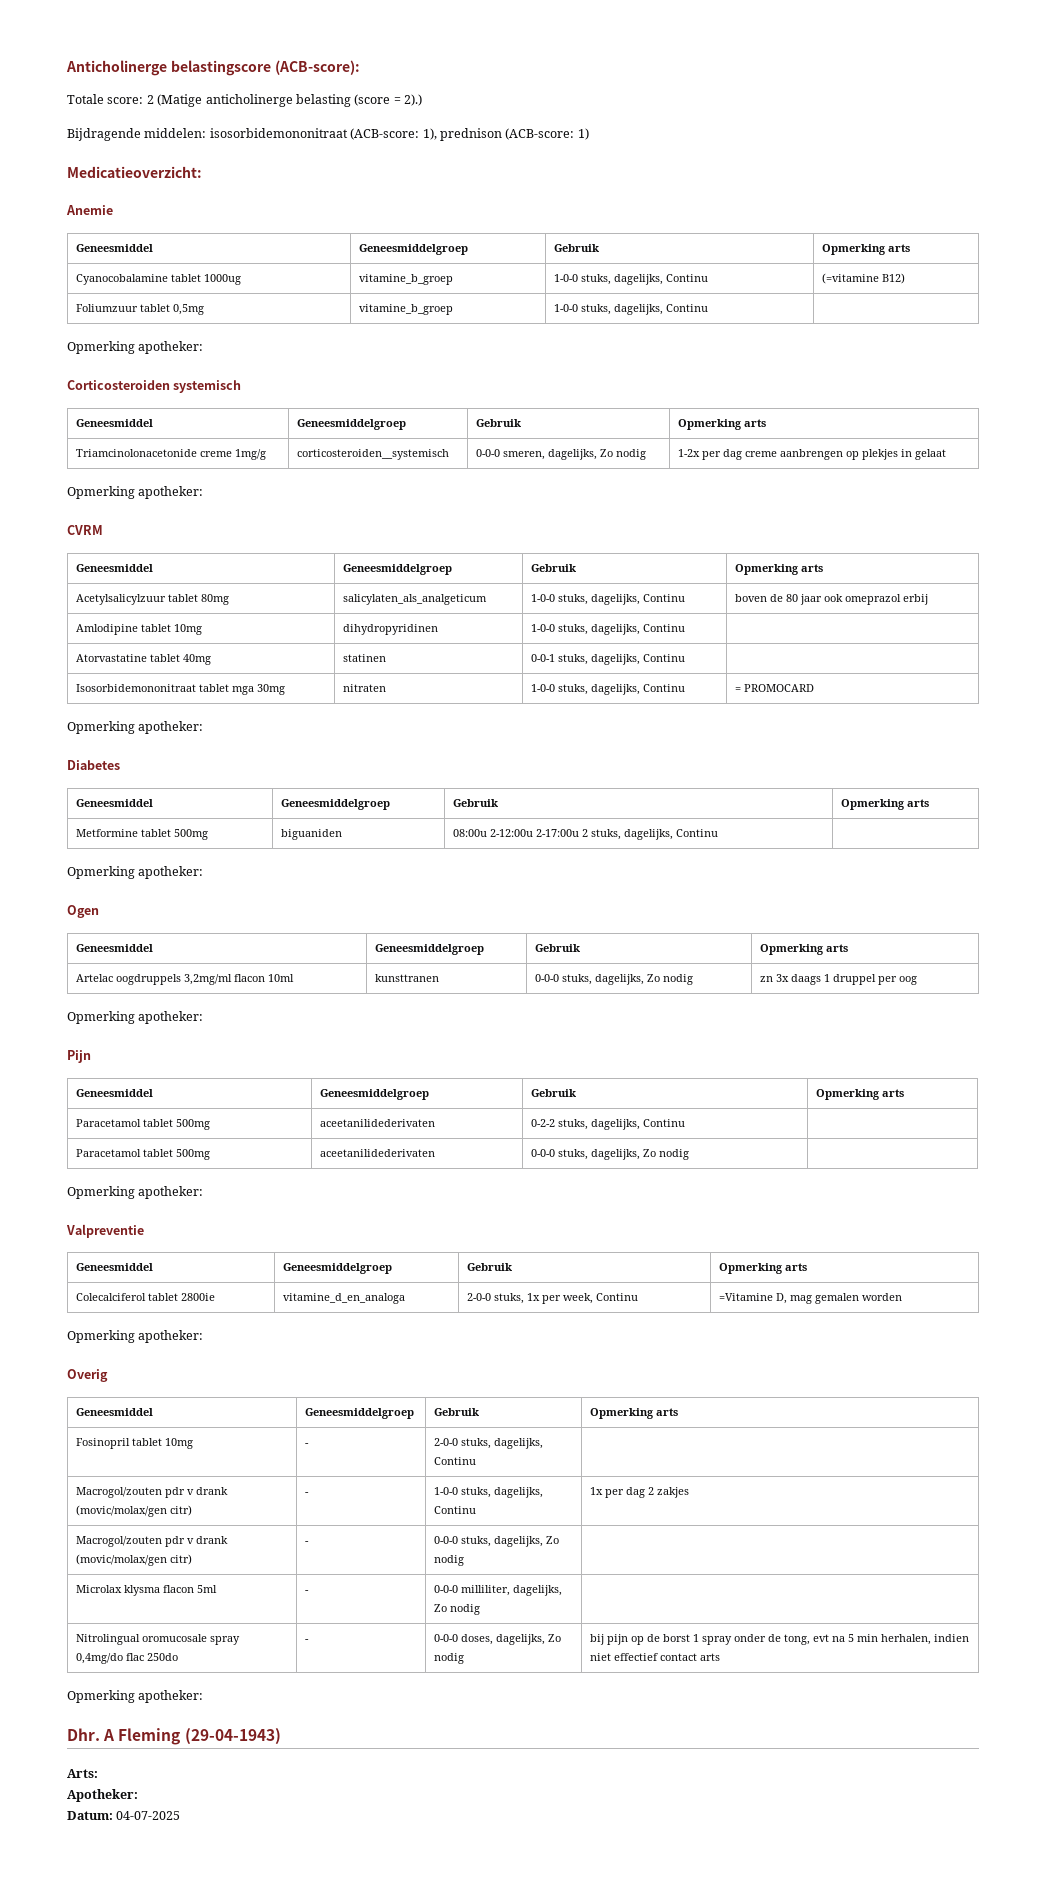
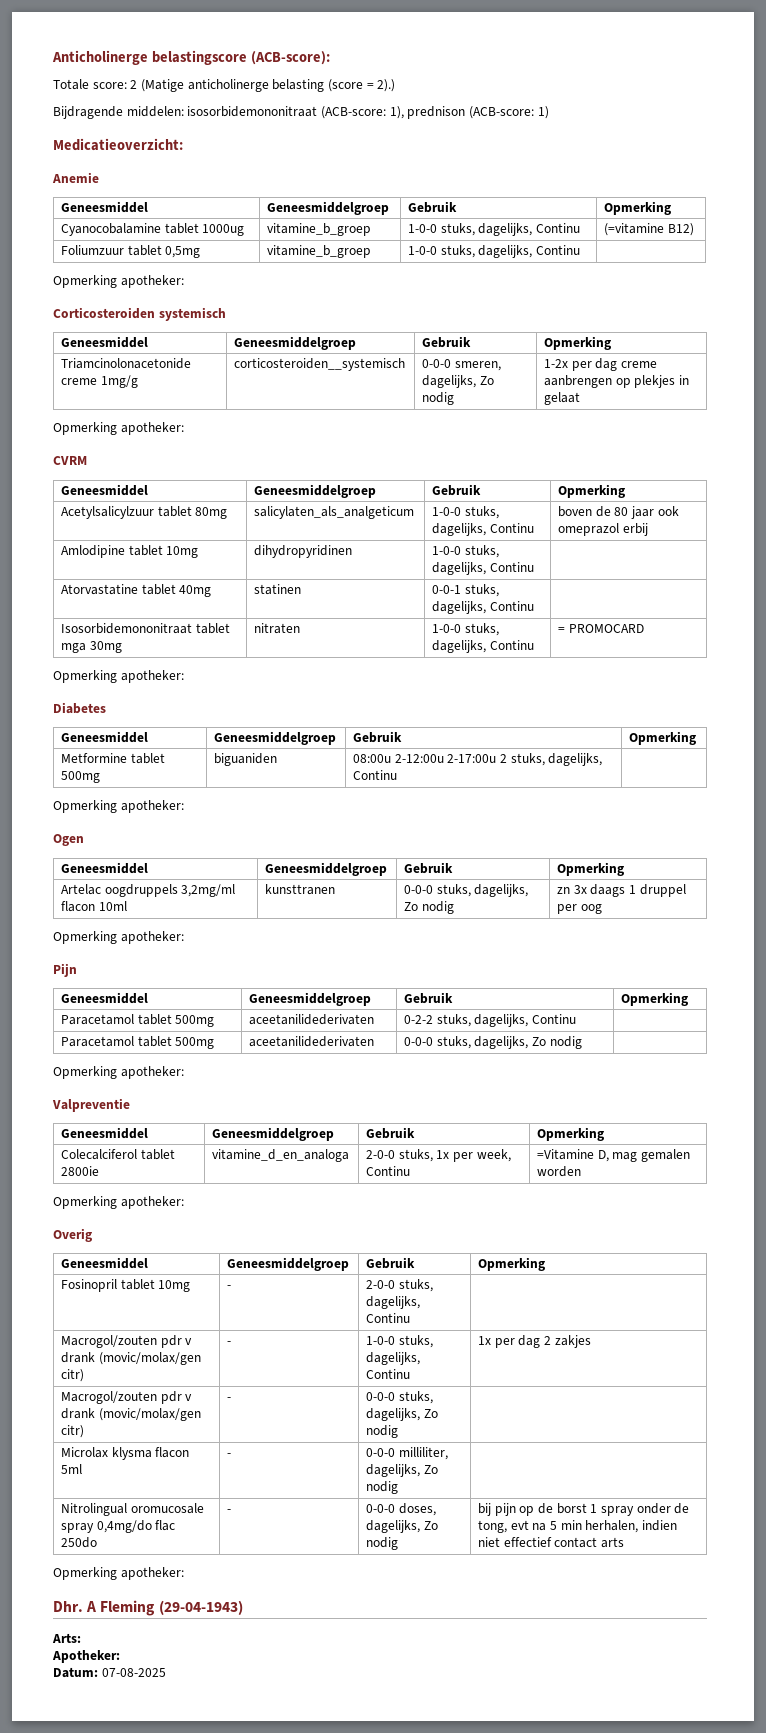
  Anemie
- Geneesmiddel | Geneesmiddelgroep | Gebruik | Opmerking arts
+ Geneesmiddel | Geneesmiddelgroep | Gebruik | Opmerking
  Corticosteroiden systemisch
- Geneesmiddel | Geneesmiddelgroep | Gebruik | Opmerking arts
+ Geneesmiddel | Geneesmiddelgroep | Gebruik | Opmerking
  CVRM
- Geneesmiddel | Geneesmiddelgroep | Gebruik | Opmerking arts
+ Geneesmiddel | Geneesmiddelgroep | Gebruik | Opmerking
  Diabetes
- Geneesmiddel | Geneesmiddelgroep | Gebruik | Opmerking arts
+ Geneesmiddel | Geneesmiddelgroep | Gebruik | Opmerking
  Ogen
- Geneesmiddel | Geneesmiddelgroep | Gebruik | Opmerking arts
+ Geneesmiddel | Geneesmiddelgroep | Gebruik | Opmerking
  Pijn
- Geneesmiddel | Geneesmiddelgroep | Gebruik | Opmerking arts
+ Geneesmiddel | Geneesmiddelgroep | Gebruik | Opmerking
  Valpreventie
- Geneesmiddel | Geneesmiddelgroep | Gebruik | Opmerking arts
+ Geneesmiddel | Geneesmiddelgroep | Gebruik | Opmerking
  Overig
- Geneesmiddel | Geneesmiddelgroep | Gebruik | Opmerking arts
+ Geneesmiddel | Geneesmiddelgroep | Gebruik | Opmerking
- Datum: 04-07-2025
+ Datum: 07-08-2025

